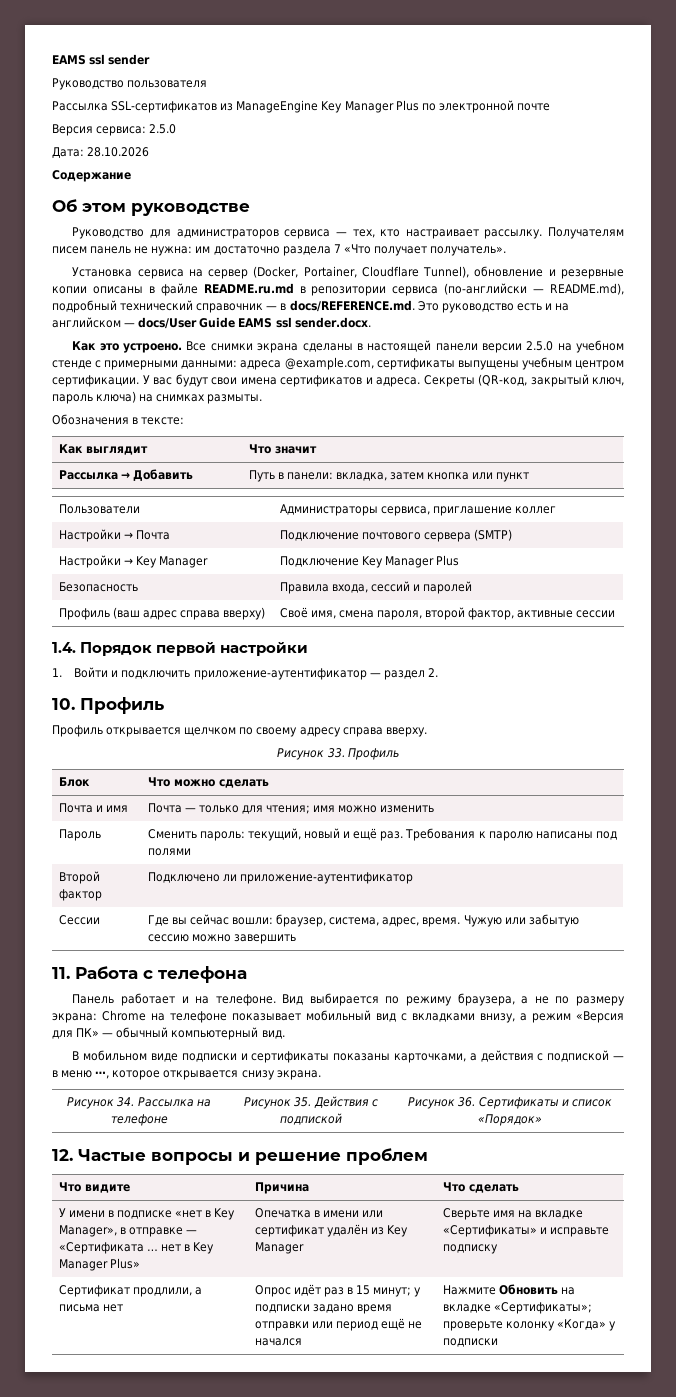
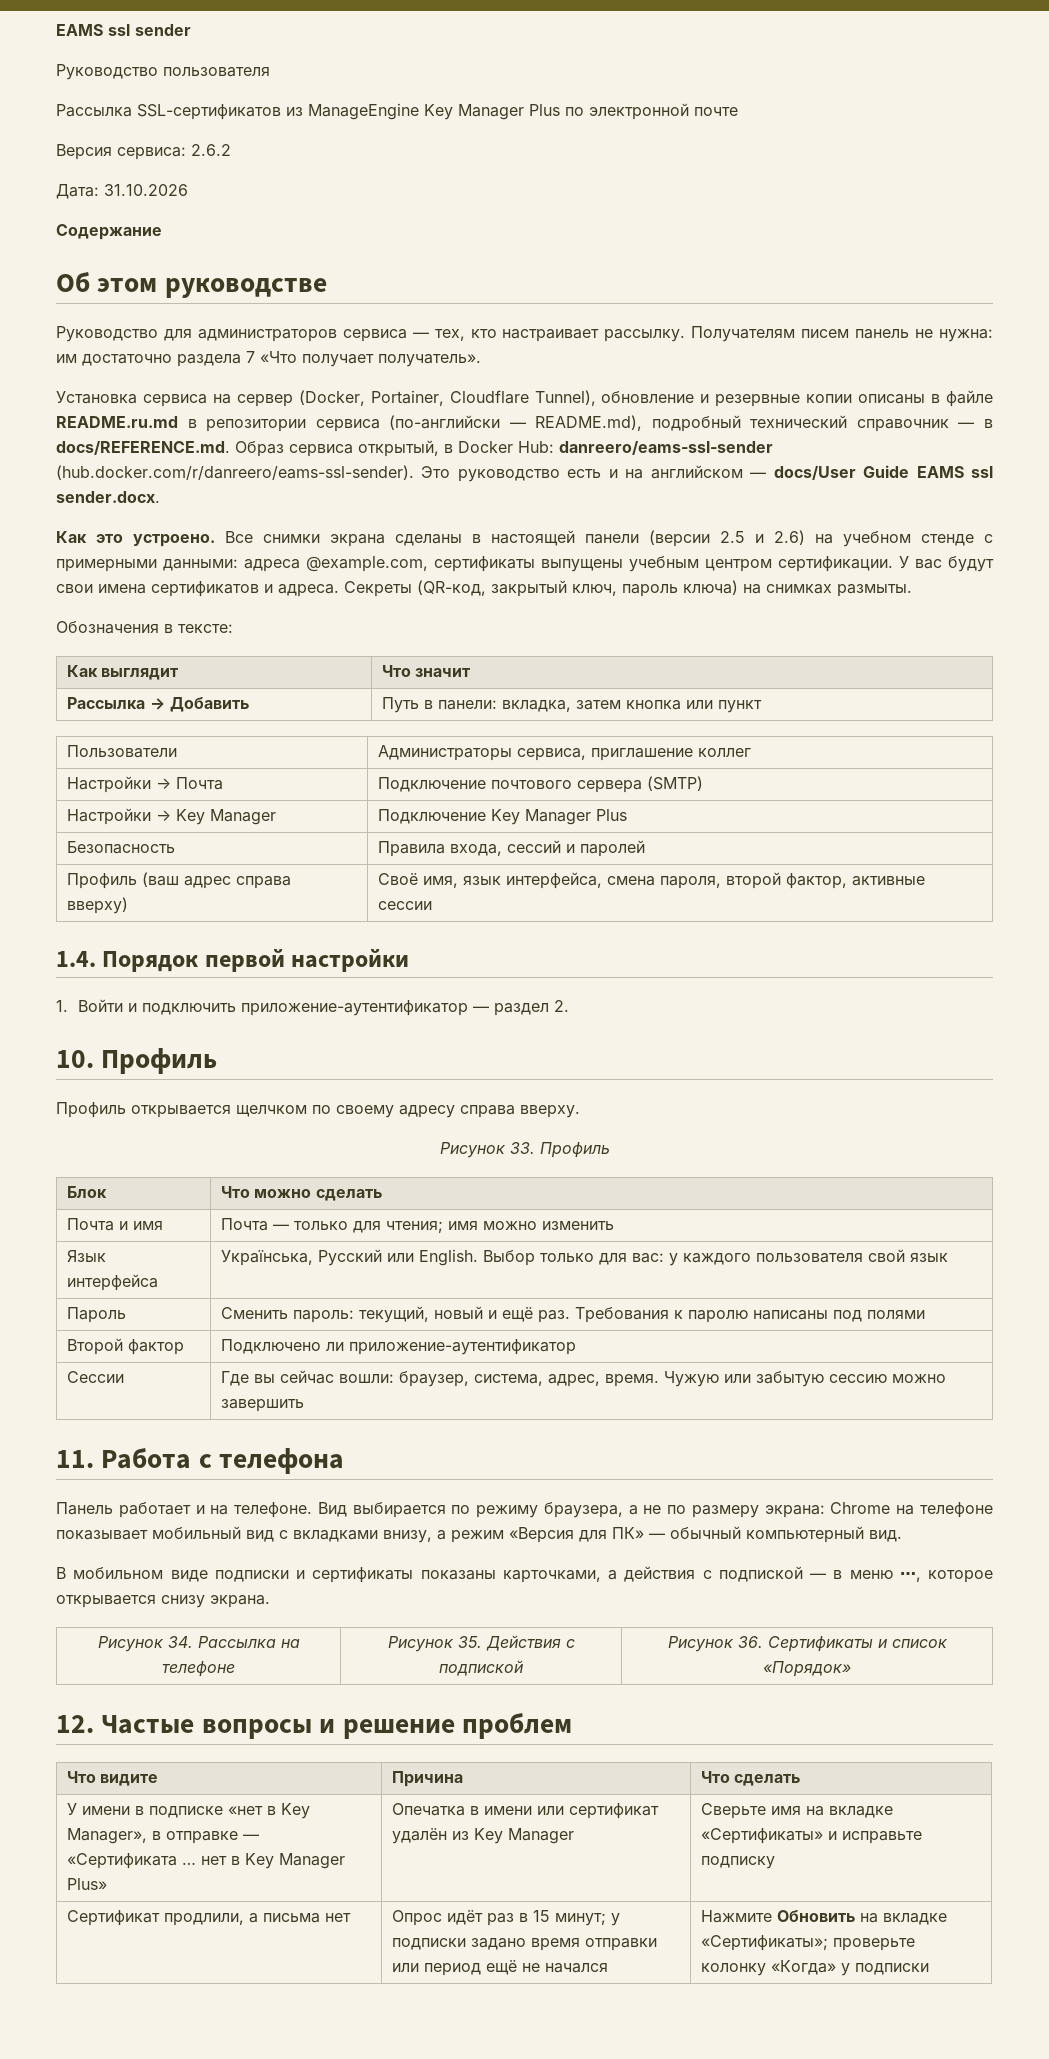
- Версия сервиса: 2.5.0
+ Версия сервиса: 2.6.2
- Дата: 28.10.2026
+ Дата: 31.10.2026
- Установка сервиса на сервер (Docker, Portainer, Cloudflare Tunnel), обновление и резервные копии описаны в файле README.ru.md в репозитории сервиса (по-английски — README.md), подробный технический справочник — в docs/REFERENCE.md. Это руководство есть и на английском — docs/User Guide EAMS ssl sender.docx.
+ Установка сервиса на сервер (Docker, Portainer, Cloudflare Tunnel), обновление и резервные копии описаны в файле README.ru.md в репозитории сервиса (по-английски — README.md), подробный технический справочник — в docs/REFERENCE.md. Образ сервиса открытый, в Docker Hub: danreero/eams-ssl-sender (hub.docker.com/r/danreero/eams-ssl-sender). Это руководство есть и на английском — docs/User Guide EAMS ssl sender.docx.
- Все снимки экрана сделаны в настоящей панели версии 2.5.0 на учебном стенде с примерными данными: адреса @example.com, сертификаты выпущены учебным центром сертификации.
+ Все снимки экрана сделаны в настоящей панели (версии 2.5 и 2.6) на учебном стенде с примерными данными: адреса @example.com, сертификаты выпущены учебным центром сертификации.
- Профиль (ваш адрес справа вверху) | Своё имя, смена пароля, второй фактор, активные сессии
+ Профиль (ваш адрес справа вверху) | Своё имя, язык интерфейса, смена пароля, второй фактор, активные сессии
+ Язык интерфейса | Українська, Русский или English. Выбор только для вас: у каждого пользователя свой язык

